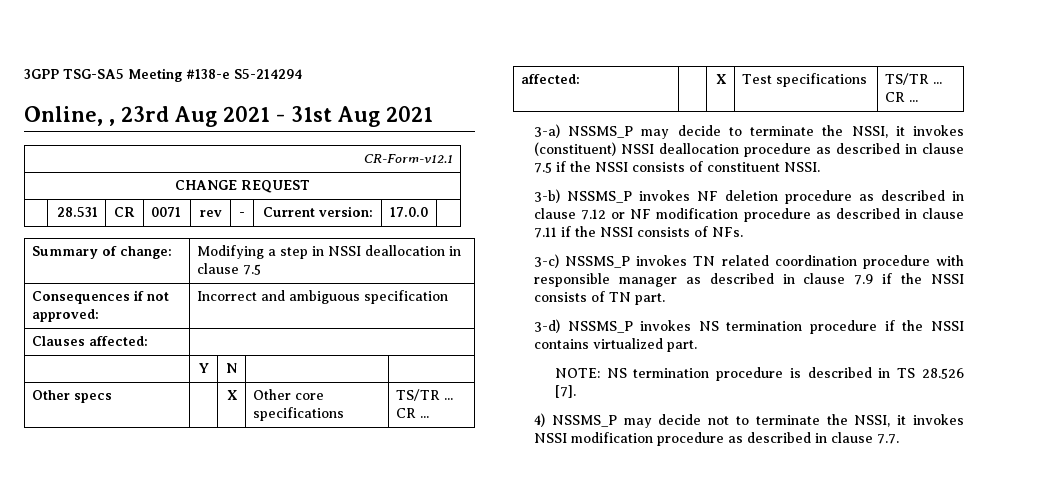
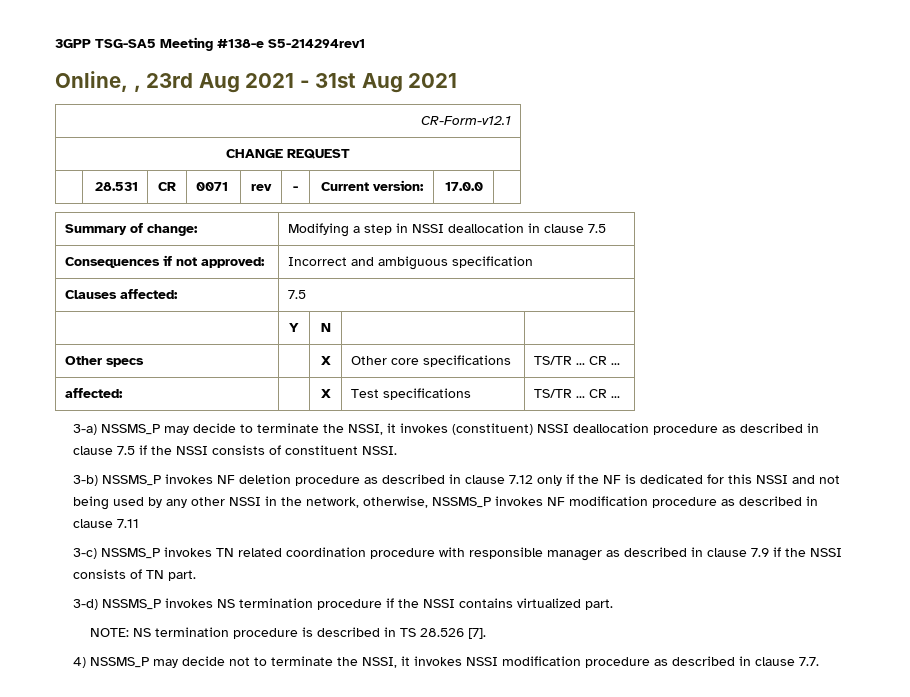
- 3GPP TSG-SA5 Meeting #138-e S5-214294
+ 3GPP TSG-SA5 Meeting #138-e S5-214294rev1
- Clauses affected: |
+ Clauses affected: | 7.5
- 3-b) NSSMS_P invokes NF deletion procedure as described in clause 7.12 or NF modification procedure as described in clause 7.11 if the NSSI consists of NFs.
+ 3-b) NSSMS_P invokes NF deletion procedure as described in clause 7.12 only if the NF is dedicated for this NSSI and not being used by any other NSSI in the network, otherwise, NSSMS_P invokes NF modification procedure as described in clause 7.11

